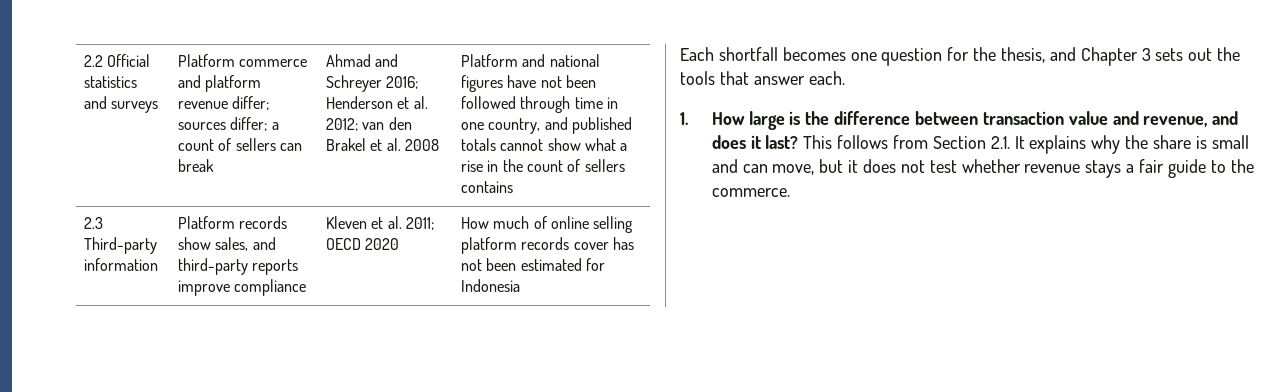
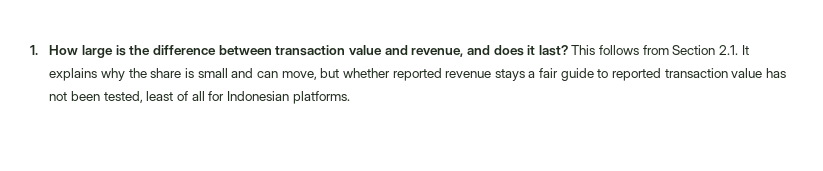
- 2.2 Official statistics and surveys | Platform commerce and platform revenue differ; sources differ; a count of sellers can break | Ahmad and Schreyer 2016; Henderson et al. 2012; van den Brakel et al. 2008 | Platform and national figures have not been followed through time in one country, and published totals cannot show what a rise in the count of sellers contains
- 2.3 Third-party information | Platform records show sales, and third-party reports improve compliance | Kleven et al. 2011; OECD 2020 | How much of online selling platform records cover has not been estimated for Indonesia
- Each shortfall becomes one question for the thesis, and Chapter 3 sets out the tools that answer each.
- This follows from Section 2.1. It explains why the share is small and can move, but it does not test whether revenue stays a fair guide to the commerce.
+ This follows from Section 2.1. It explains why the share is small and can move, but whether reported revenue stays a fair guide to reported transaction value has not been tested, least of all for Indonesian platforms.

